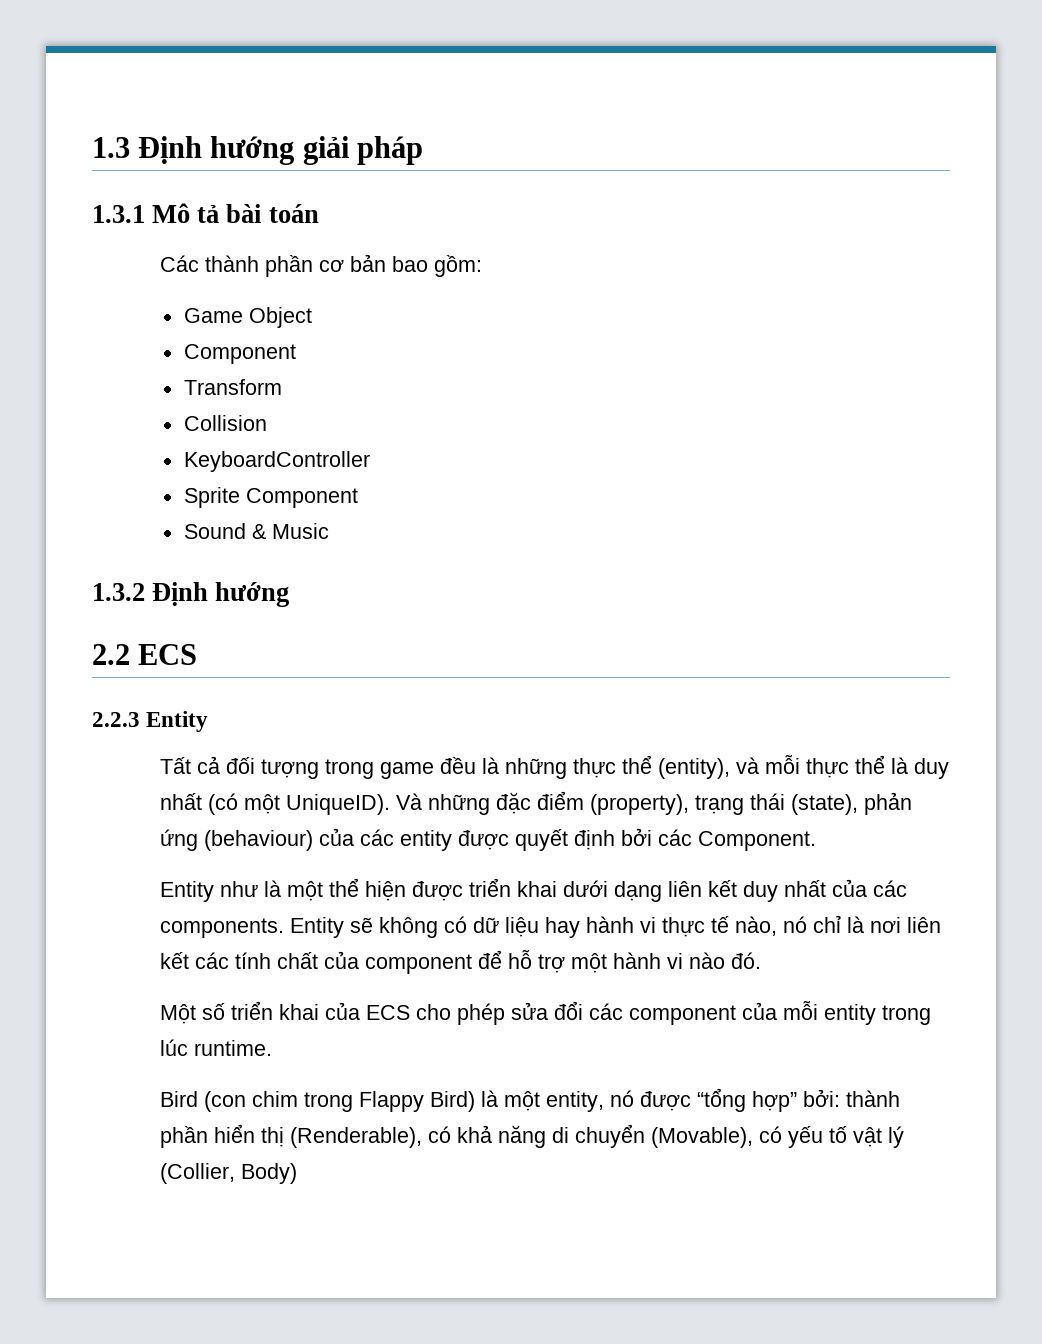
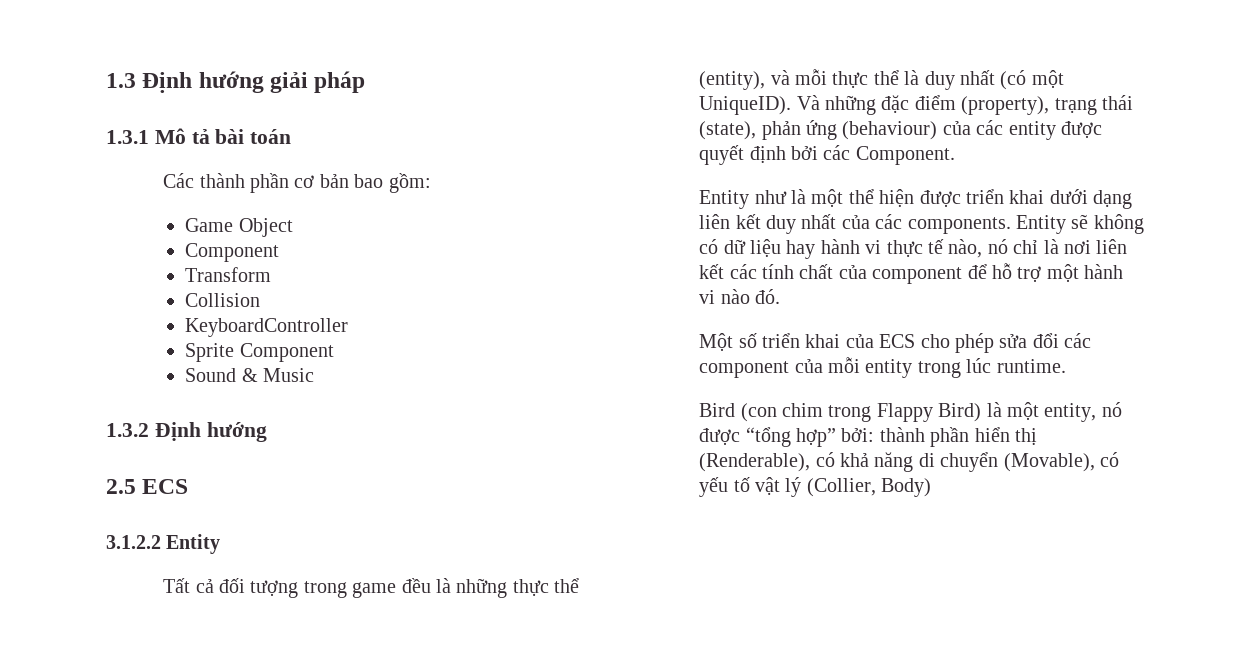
- 2.2 ECS
+ 2.5 ECS
- 2.2.3 Entity
+ 3.1.2.2 Entity

